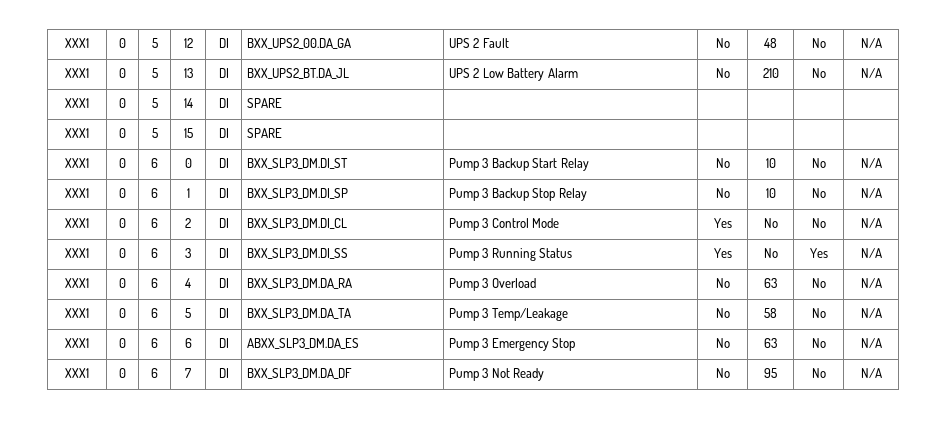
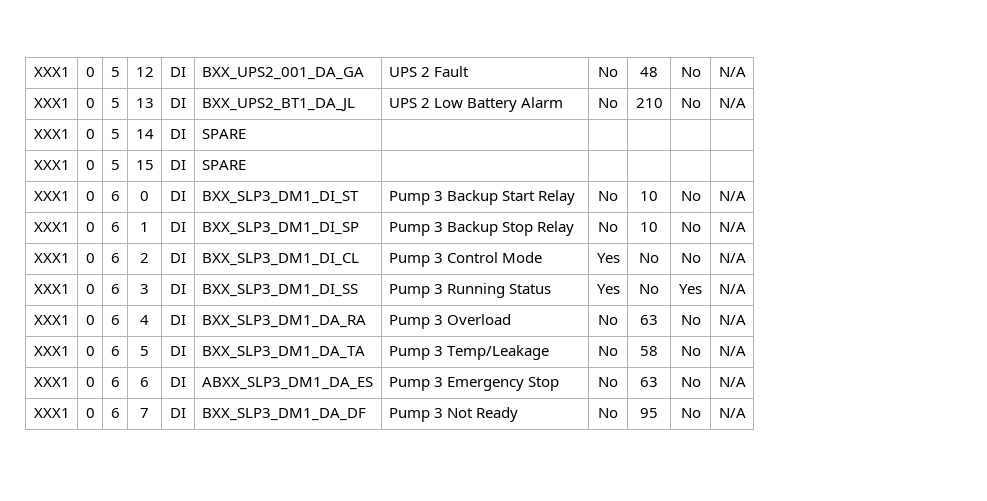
- XXX1 | 0 | 5 | 12 | DI | BXX_UPS2_00.DA_GA | UPS 2 Fault | No | 48 | No | N/A
+ XXX1 | 0 | 5 | 12 | DI | BXX_UPS2_001_DA_GA | UPS 2 Fault | No | 48 | No | N/A
- XXX1 | 0 | 5 | 13 | DI | BXX_UPS2_BT.DA_JL | UPS 2 Low Battery Alarm | No | 210 | No | N/A
+ XXX1 | 0 | 5 | 13 | DI | BXX_UPS2_BT1_DA_JL | UPS 2 Low Battery Alarm | No | 210 | No | N/A
- XXX1 | 0 | 6 | 0 | DI | BXX_SLP3_DM.DI_ST | Pump 3 Backup Start Relay | No | 10 | No | N/A
+ XXX1 | 0 | 6 | 0 | DI | BXX_SLP3_DM1_DI_ST | Pump 3 Backup Start Relay | No | 10 | No | N/A
- XXX1 | 0 | 6 | 1 | DI | BXX_SLP3_DM.DI_SP | Pump 3 Backup Stop Relay | No | 10 | No | N/A
+ XXX1 | 0 | 6 | 1 | DI | BXX_SLP3_DM1_DI_SP | Pump 3 Backup Stop Relay | No | 10 | No | N/A
- XXX1 | 0 | 6 | 2 | DI | BXX_SLP3_DM.DI_CL | Pump 3 Control Mode | Yes | No | No | N/A
+ XXX1 | 0 | 6 | 2 | DI | BXX_SLP3_DM1_DI_CL | Pump 3 Control Mode | Yes | No | No | N/A
- XXX1 | 0 | 6 | 3 | DI | BXX_SLP3_DM.DI_SS | Pump 3 Running Status | Yes | No | Yes | N/A
+ XXX1 | 0 | 6 | 3 | DI | BXX_SLP3_DM1_DI_SS | Pump 3 Running Status | Yes | No | Yes | N/A
- XXX1 | 0 | 6 | 4 | DI | BXX_SLP3_DM.DA_RA | Pump 3 Overload | No | 63 | No | N/A
+ XXX1 | 0 | 6 | 4 | DI | BXX_SLP3_DM1_DA_RA | Pump 3 Overload | No | 63 | No | N/A
- XXX1 | 0 | 6 | 5 | DI | BXX_SLP3_DM.DA_TA | Pump 3 Temp/Leakage | No | 58 | No | N/A
+ XXX1 | 0 | 6 | 5 | DI | BXX_SLP3_DM1_DA_TA | Pump 3 Temp/Leakage | No | 58 | No | N/A
- XXX1 | 0 | 6 | 6 | DI | ABXX_SLP3_DM.DA_ES | Pump 3 Emergency Stop | No | 63 | No | N/A
+ XXX1 | 0 | 6 | 6 | DI | ABXX_SLP3_DM1_DA_ES | Pump 3 Emergency Stop | No | 63 | No | N/A
- XXX1 | 0 | 6 | 7 | DI | BXX_SLP3_DM.DA_DF | Pump 3 Not Ready | No | 95 | No | N/A
+ XXX1 | 0 | 6 | 7 | DI | BXX_SLP3_DM1_DA_DF | Pump 3 Not Ready | No | 95 | No | N/A

